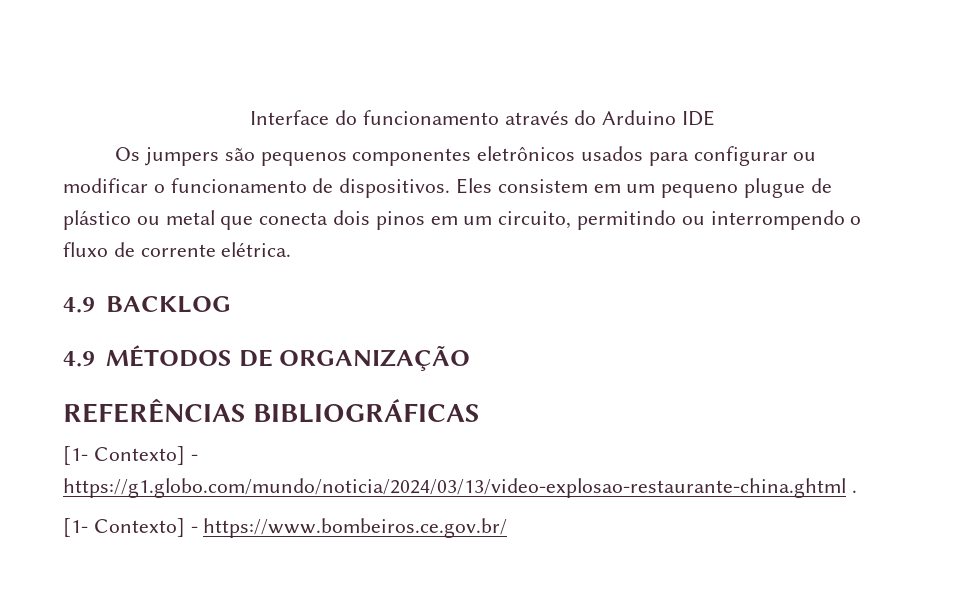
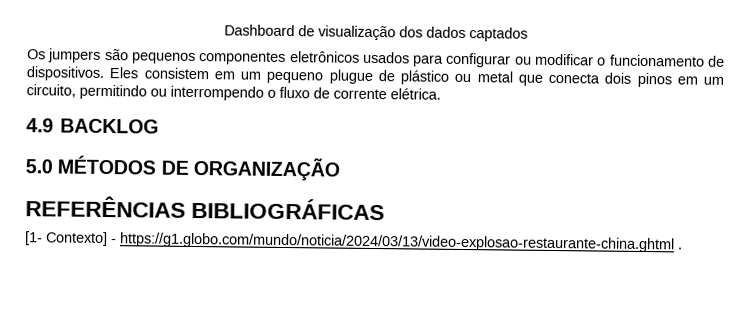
- Interface do funcionamento através do Arduino IDE
+ Dashboard de visualização dos dados captados
- 4.9 MÉTODOS DE ORGANIZAÇÃO
+ 5.0 MÉTODOS DE ORGANIZAÇÃO
- [1- Contexto] - https://www.bombeiros.ce.gov.br/

